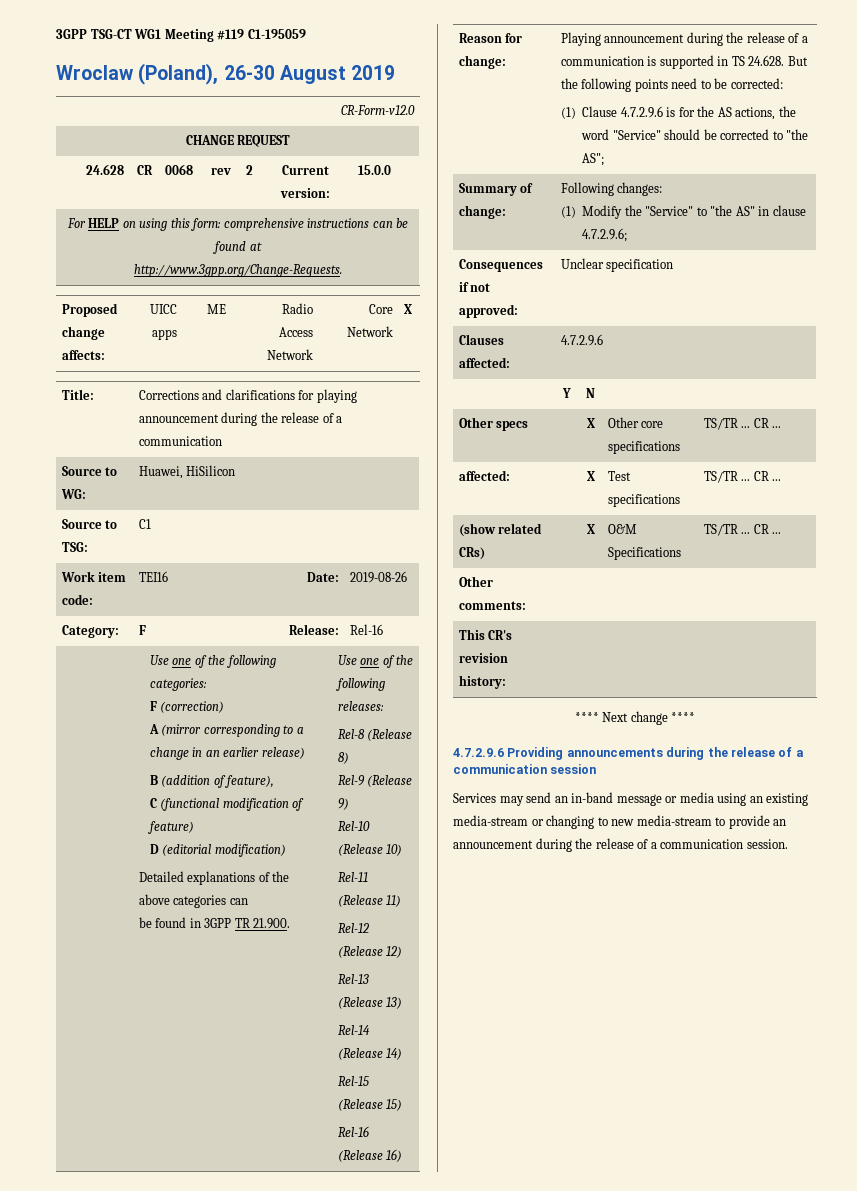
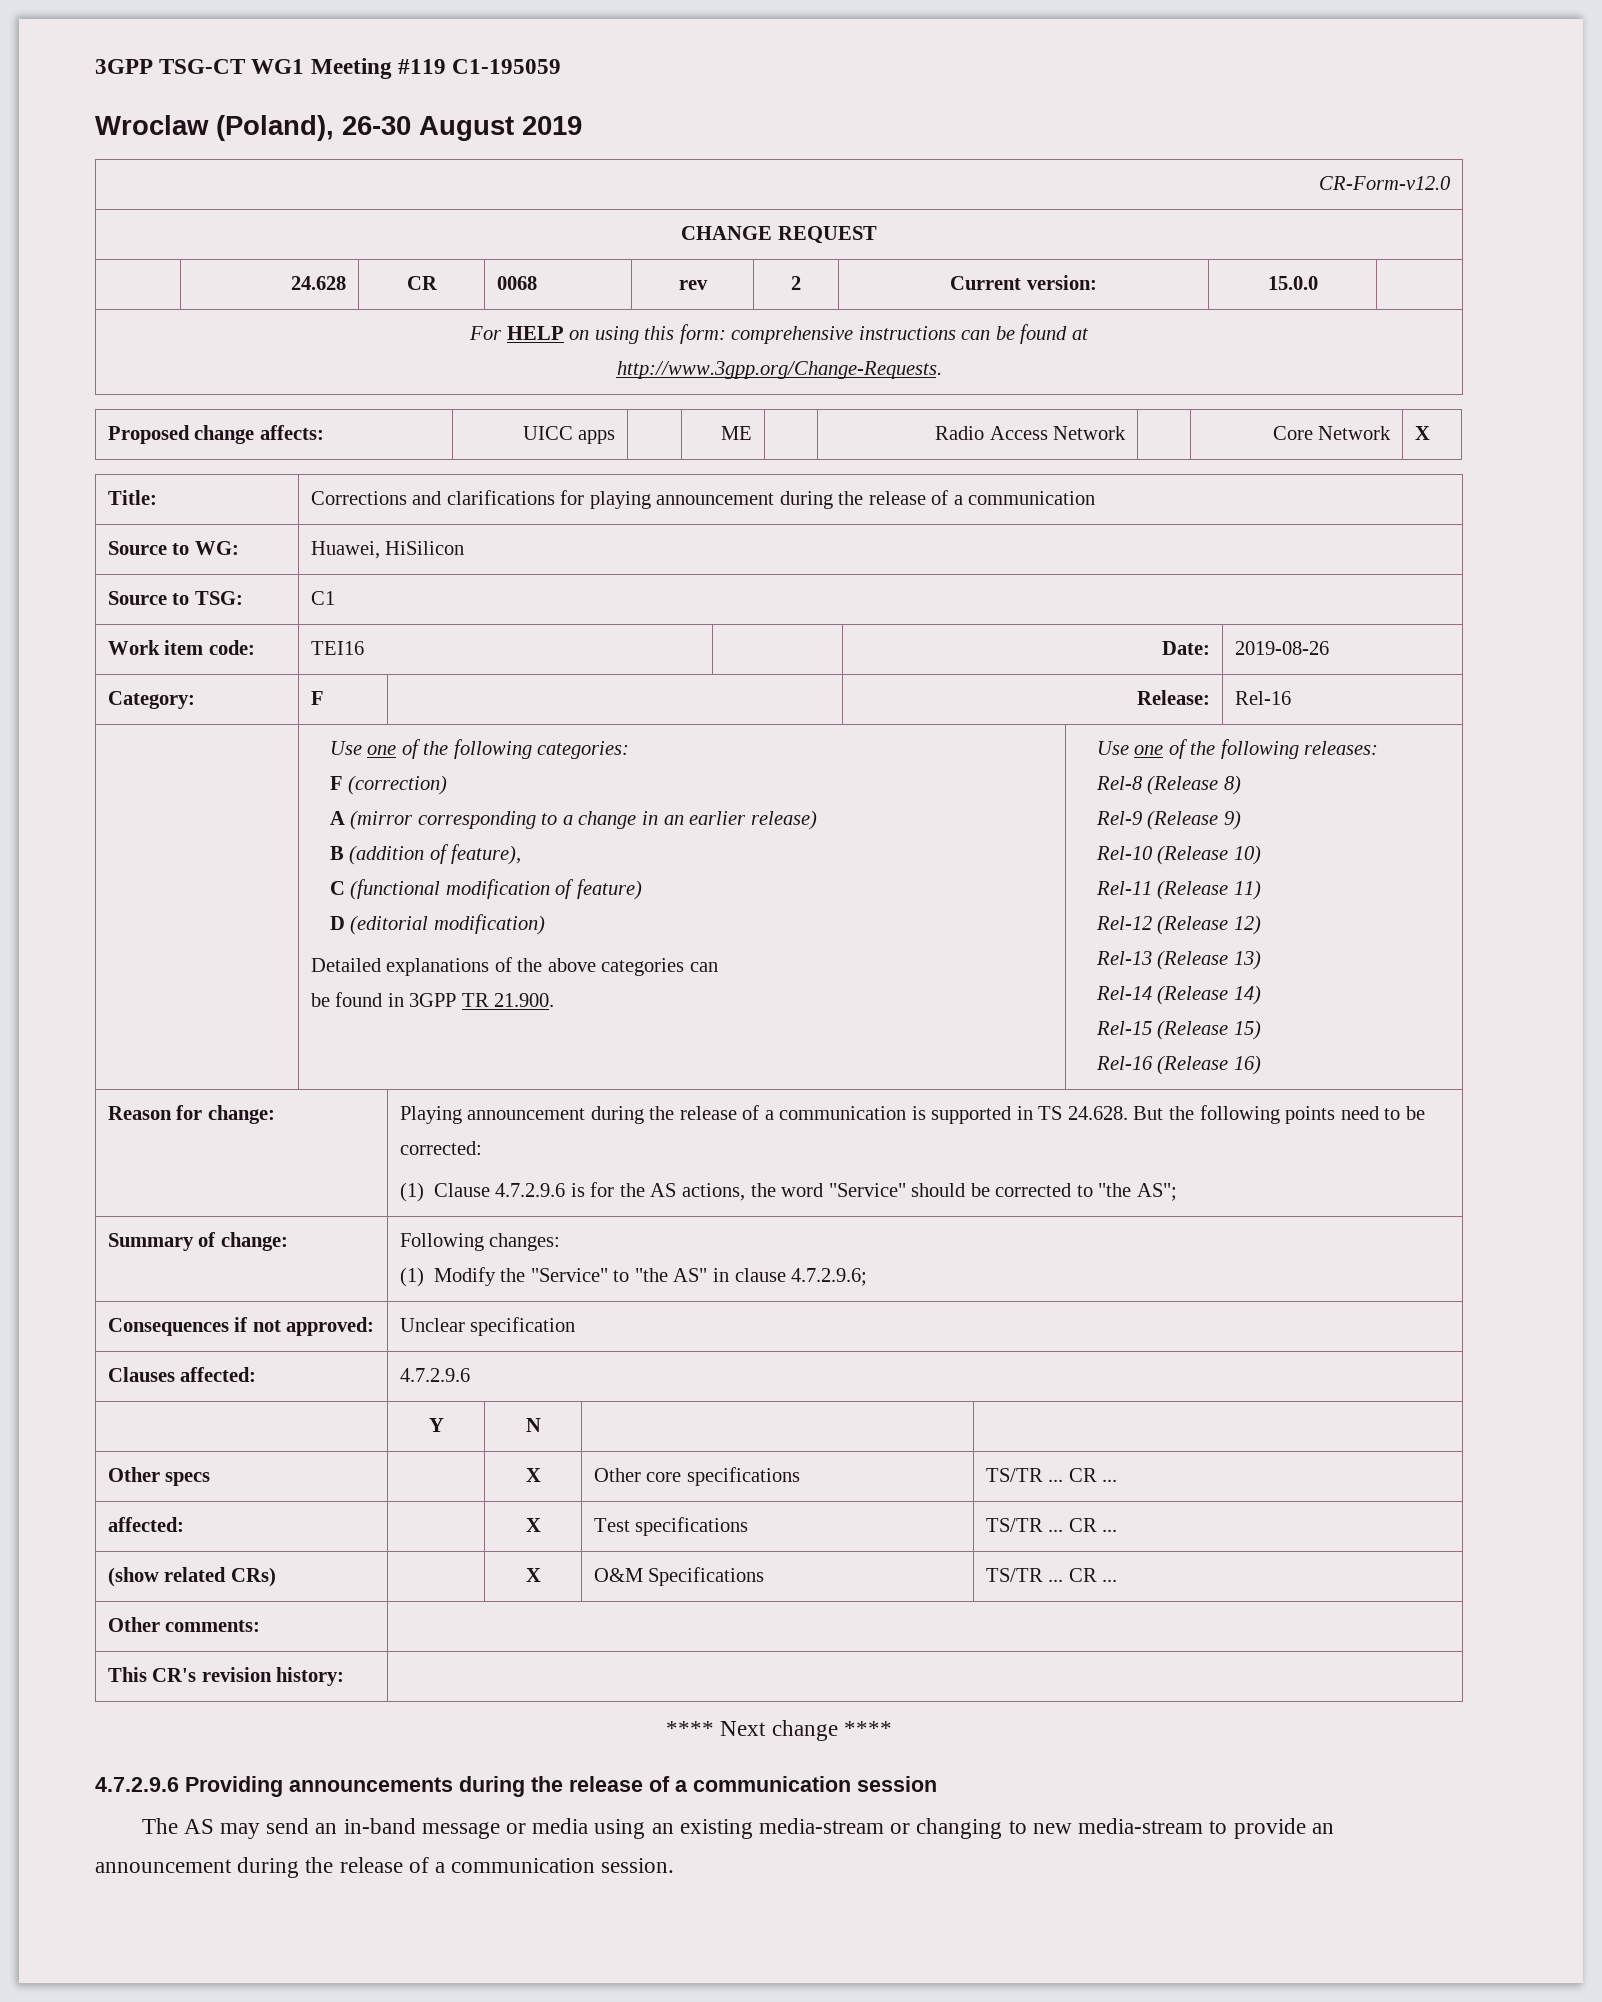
- Services may send an in-band message or media using an existing media-stream or changing to new media-stream to provide an announcement during the release of a communication session.
+ The AS may send an in-band message or media using an existing media-stream or changing to new media-stream to provide an announcement during the release of a communication session.

